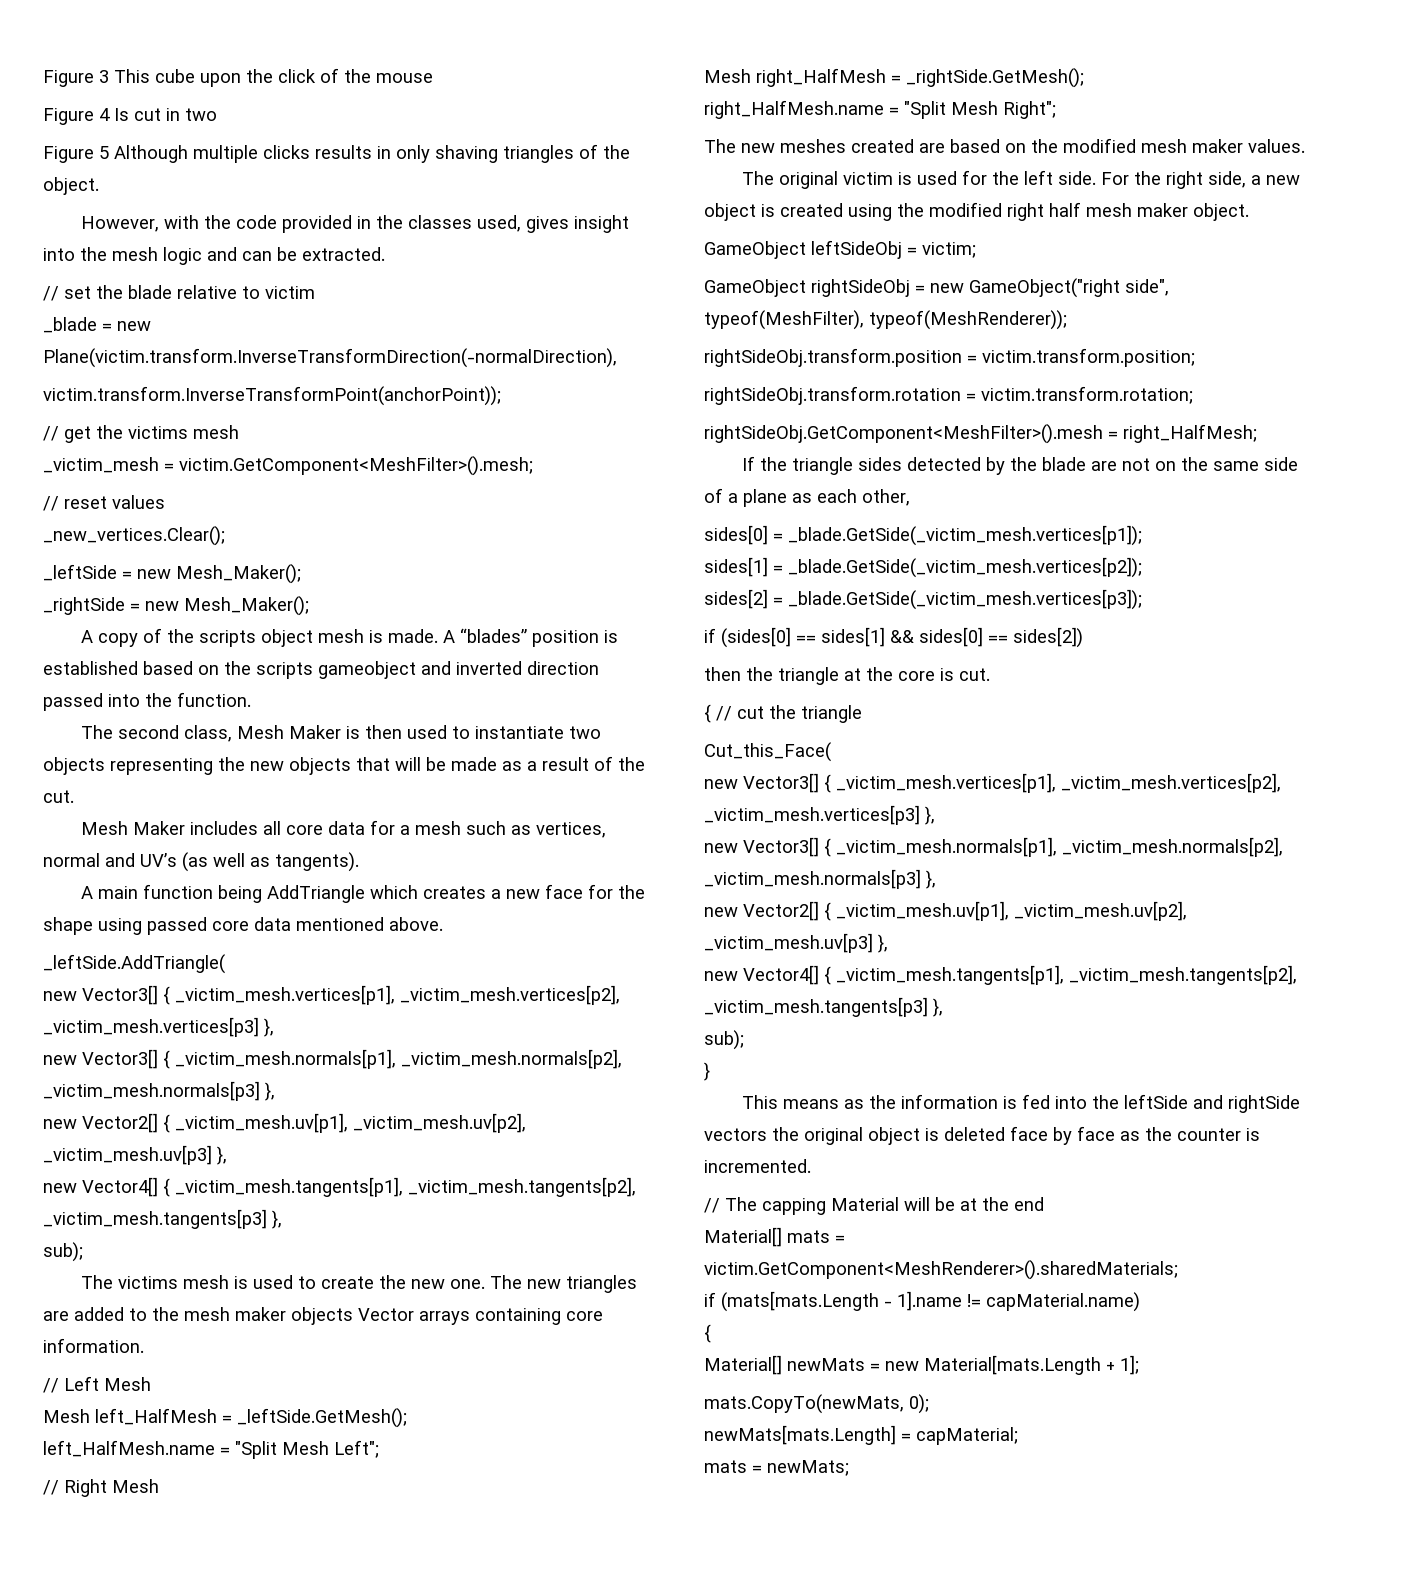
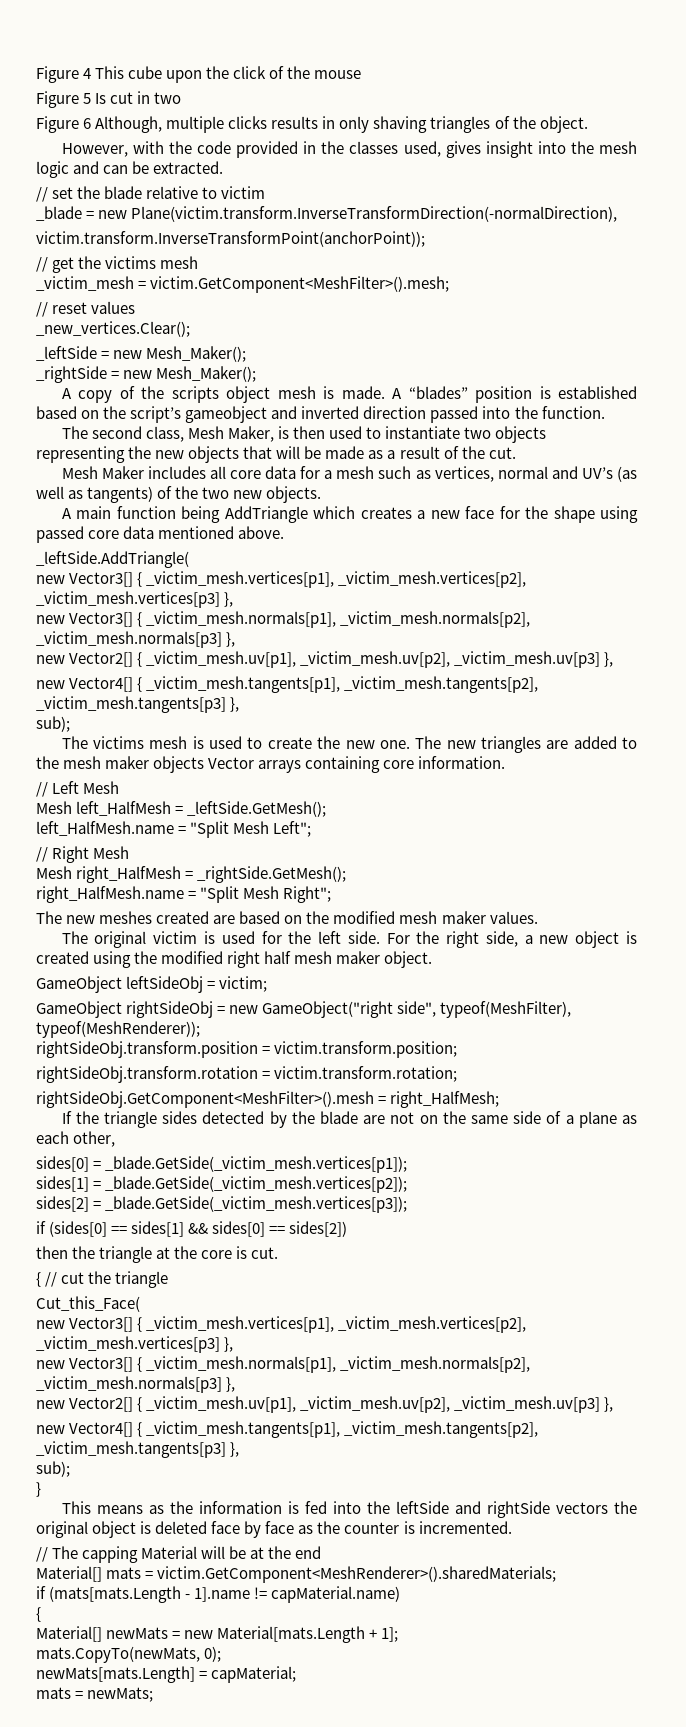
- Figure 3 This cube upon the click of the mouse
+ Figure 4 This cube upon the click of the mouse
- Figure 4 Is cut in two
+ Figure 5 Is cut in two
- Figure 5 Although multiple clicks results in only shaving triangles of the object.
+ Figure 6 Although, multiple clicks results in only shaving triangles of the object.
- A “blades” position is established based on the scripts gameobject and inverted direction passed into the function.
+ A “blades” position is established based on the script’s gameobject and inverted direction passed into the function.
- The second class, Mesh Maker is then used to instantiate two objects representing the new objects that will be made as a result of the cut.
+ The second class, Mesh Maker, is then used to instantiate two objects representing the new objects that will be made as a result of the cut.
- Mesh Maker includes all core data for a mesh such as vertices, normal and UV’s (as well as tangents).
+ Mesh Maker includes all core data for a mesh such as vertices, normal and UV’s (as well as tangents) of the two new objects.

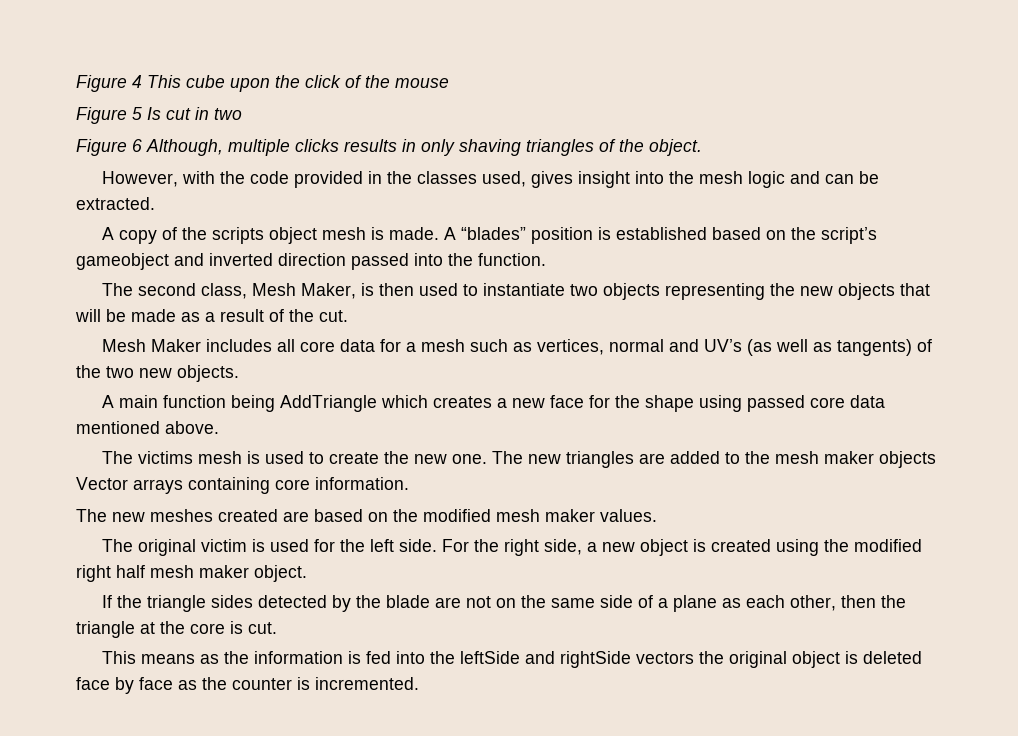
- // set the blade relative to victim
- _blade = new Plane(victim.transform.InverseTransformDirection(-normalDirection),
- victim.transform.InverseTransformPoint(anchorPoint));
- // get the victims mesh
- _victim_mesh = victim.GetComponent<MeshFilter>().mesh;
- // reset values
- _new_vertices.Clear();
- _leftSide = new Mesh_Maker();
- _rightSide = new Mesh_Maker();
- _leftSide.AddTriangle(
- new Vector3[] { _victim_mesh.vertices[p1], _victim_mesh.vertices[p2], _victim_mesh.vertices[p3] },
- new Vector3[] { _victim_mesh.normals[p1], _victim_mesh.normals[p2], _victim_mesh.normals[p3] },
- new Vector2[] { _victim_mesh.uv[p1], _victim_mesh.uv[p2], _victim_mesh.uv[p3] },
- new Vector4[] { _victim_mesh.tangents[p1], _victim_mesh.tangents[p2], _victim_mesh.tangents[p3] },
- sub);
- // Left Mesh
- Mesh left_HalfMesh = _leftSide.GetMesh();
- left_HalfMesh.name = "Split Mesh Left";
- // Right Mesh
- Mesh right_HalfMesh = _rightSide.GetMesh();
- right_HalfMesh.name = "Split Mesh Right";
- GameObject leftSideObj = victim;
- GameObject rightSideObj = new GameObject("right side", typeof(MeshFilter), typeof(MeshRenderer));
- rightSideObj.transform.position = victim.transform.position;
- rightSideObj.transform.rotation = victim.transform.rotation;
- rightSideObj.GetComponent<MeshFilter>().mesh = right_HalfMesh;
- If the triangle sides detected by the blade are not on the same side of a plane as each other,
- sides[0] = _blade.GetSide(_victim_mesh.vertices[p1]);
- sides[1] = _blade.GetSide(_victim_mesh.vertices[p2]);
- sides[2] = _blade.GetSide(_victim_mesh.vertices[p3]);
- if (sides[0] == sides[1] && sides[0] == sides[2])
- then the triangle at the core is cut.
+ If the triangle sides detected by the blade are not on the same side of a plane as each other, then the triangle at the core is cut.
- { // cut the triangle
- Cut_this_Face(
- new Vector3[] { _victim_mesh.vertices[p1], _victim_mesh.vertices[p2], _victim_mesh.vertices[p3] },
- new Vector3[] { _victim_mesh.normals[p1], _victim_mesh.normals[p2], _victim_mesh.normals[p3] },
- new Vector2[] { _victim_mesh.uv[p1], _victim_mesh.uv[p2], _victim_mesh.uv[p3] },
- new Vector4[] { _victim_mesh.tangents[p1], _victim_mesh.tangents[p2], _victim_mesh.tangents[p3] },
- sub);
- }
- // The capping Material will be at the end
- Material[] mats = victim.GetComponent<MeshRenderer>().sharedMaterials;
- if (mats[mats.Length - 1].name != capMaterial.name)
- {
- Material[] newMats = new Material[mats.Length + 1];
- mats.CopyTo(newMats, 0);
- newMats[mats.Length] = capMaterial;
- mats = newMats;

